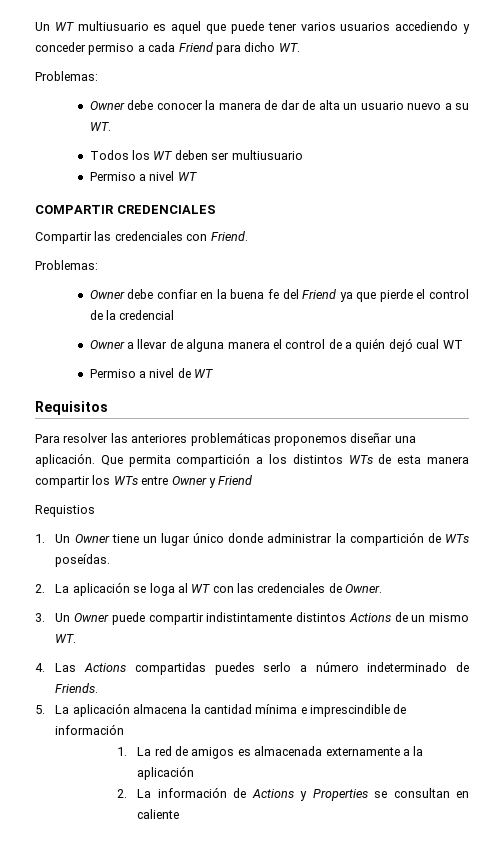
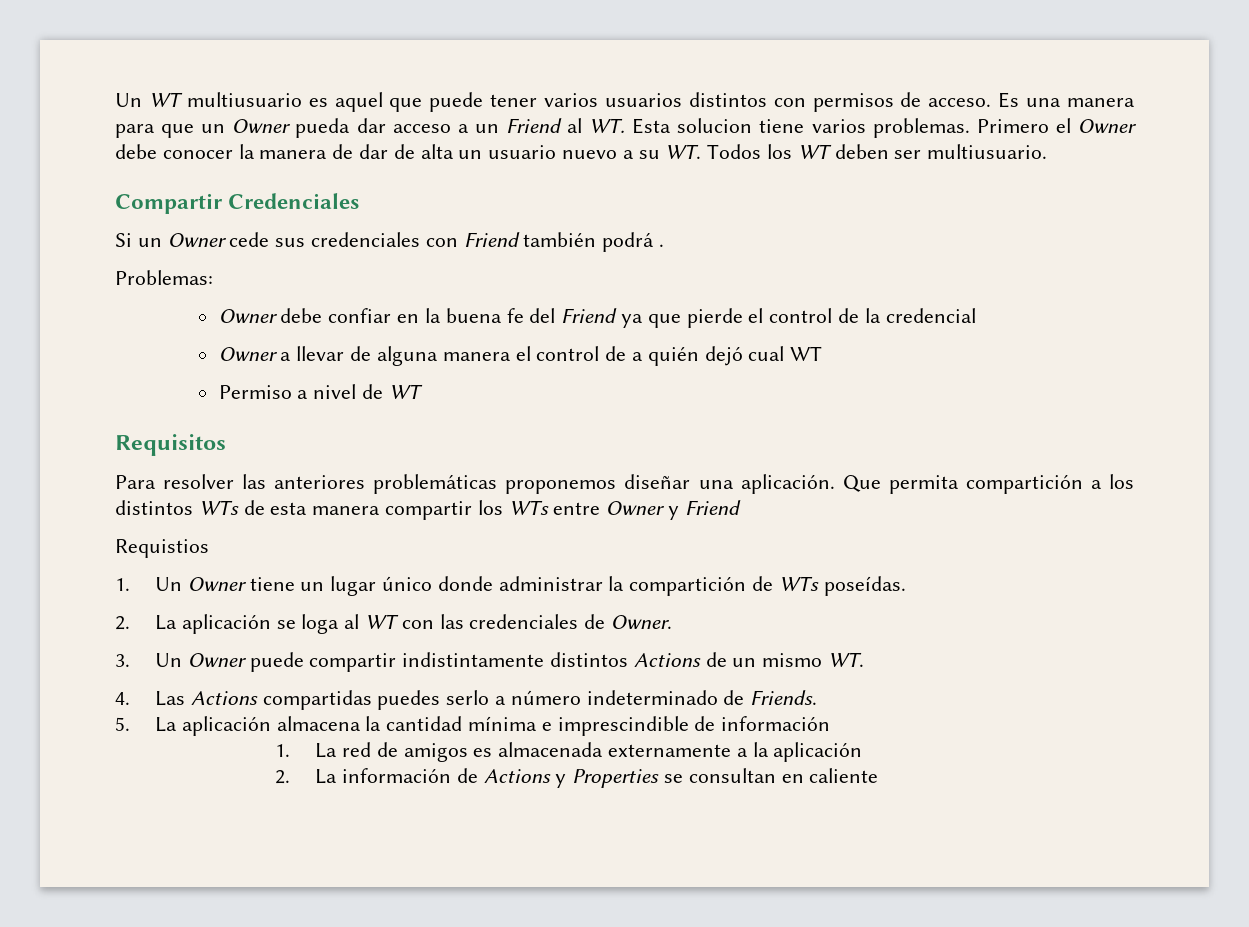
- Un WT multiusuario es aquel que puede tener varios usuarios accediendo y conceder permiso a cada Friend para dicho WT.
- Problemas:
- Owner debe conocer la manera de dar de alta un usuario nuevo a su WT.
- Todos los WT deben ser multiusuario
- Permiso a nivel WT
- COMPARTIR CREDENCIALES
- Compartir las credenciales con Friend.
+ Un WT multiusuario es aquel que puede tener varios usuarios distintos con permisos de acceso. Es una manera para que un Owner pueda dar acceso a un Friend al WT. Esta solucion tiene varios problemas. Primero el Owner debe conocer la manera de dar de alta un usuario nuevo a su WT. Todos los WT deben ser multiusuario.
+ Compartir Credenciales
+ Si un Owner cede sus credenciales con Friend también podrá .

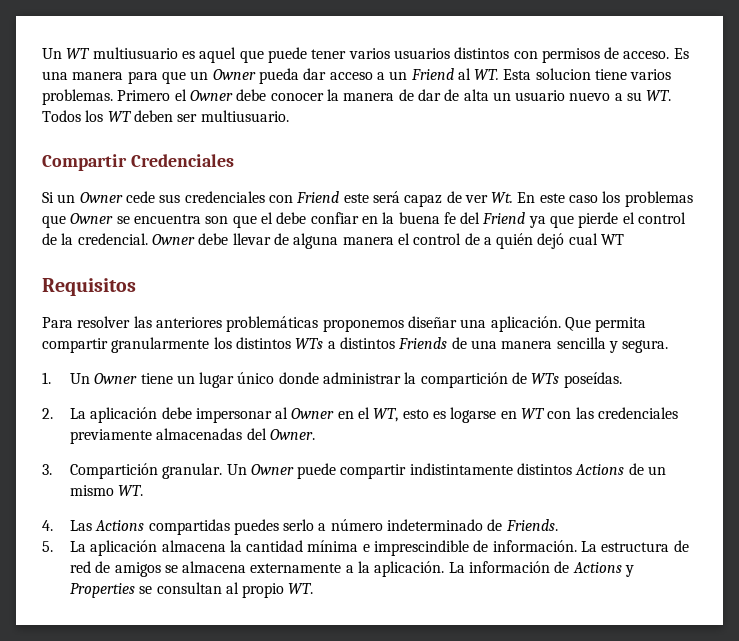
- Si un Owner cede sus credenciales con Friend también podrá .
- Problemas:
- Owner debe confiar en la buena fe del Friend ya que pierde el control de la credencial
- Owner a llevar de alguna manera el control de a quién dejó cual WT
+ Si un Owner cede sus credenciales con Friend este será capaz de ver Wt. En este caso los problemas que Owner se encuentra son que el debe confiar en la buena fe del Friend ya que pierde el control de la credencial. Owner debe llevar de alguna manera el control de a quién dejó cual WT
- Permiso a nivel de WT
- Que permita compartición a los distintos WTs de esta manera compartir los WTs entre Owner y Friend
- Requistios
+ Que permita compartir granularmente los distintos WTs a distintos Friends de una manera sencilla y segura.
- 2. La aplicación se loga al WT con las credenciales de Owner.
+ 2. La aplicación debe impersonar al Owner en el WT, esto es logarse en WT con las credenciales previamente almacenadas del Owner.
- 3. Un Owner puede compartir indistintamente distintos Actions de un mismo WT.
+ 3. Compartición granular. Un Owner puede compartir indistintamente distintos Actions de un mismo WT.
- 5. La aplicación almacena la cantidad mínima e imprescindible de información
- 1. La red de amigos es almacenada externamente a la aplicación
- 2. La información de Actions y Properties se consultan en caliente
+ 5. La aplicación almacena la cantidad mínima e imprescindible de información. La estructura de red de amigos se almacena externamente a la aplicación. La información de Actions y Properties se consultan al propio WT.

